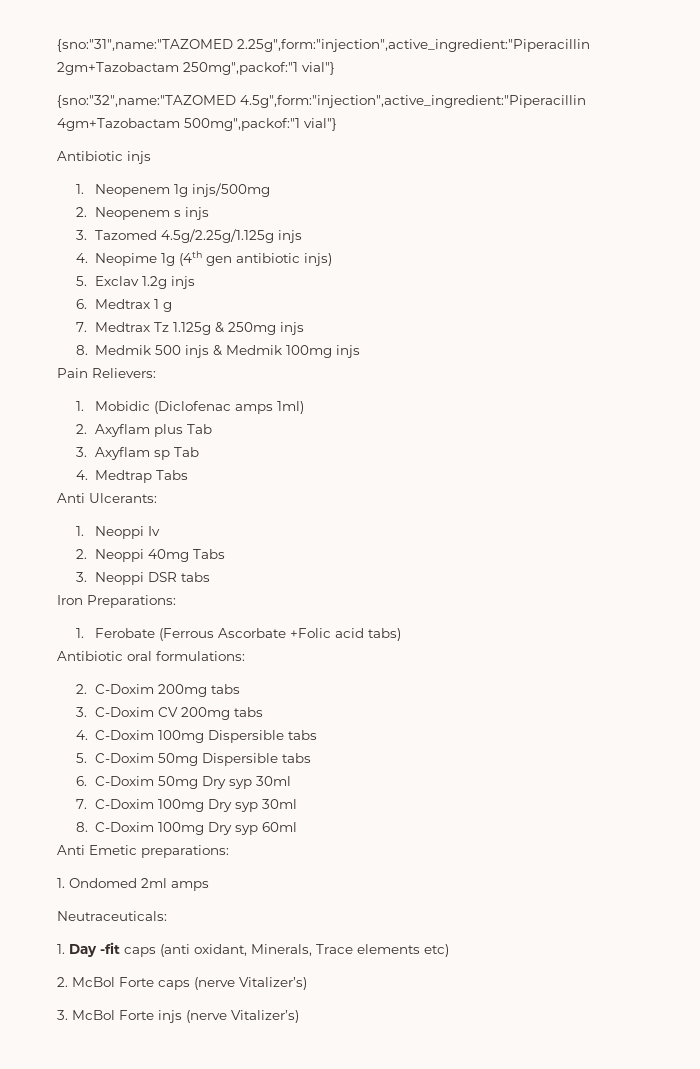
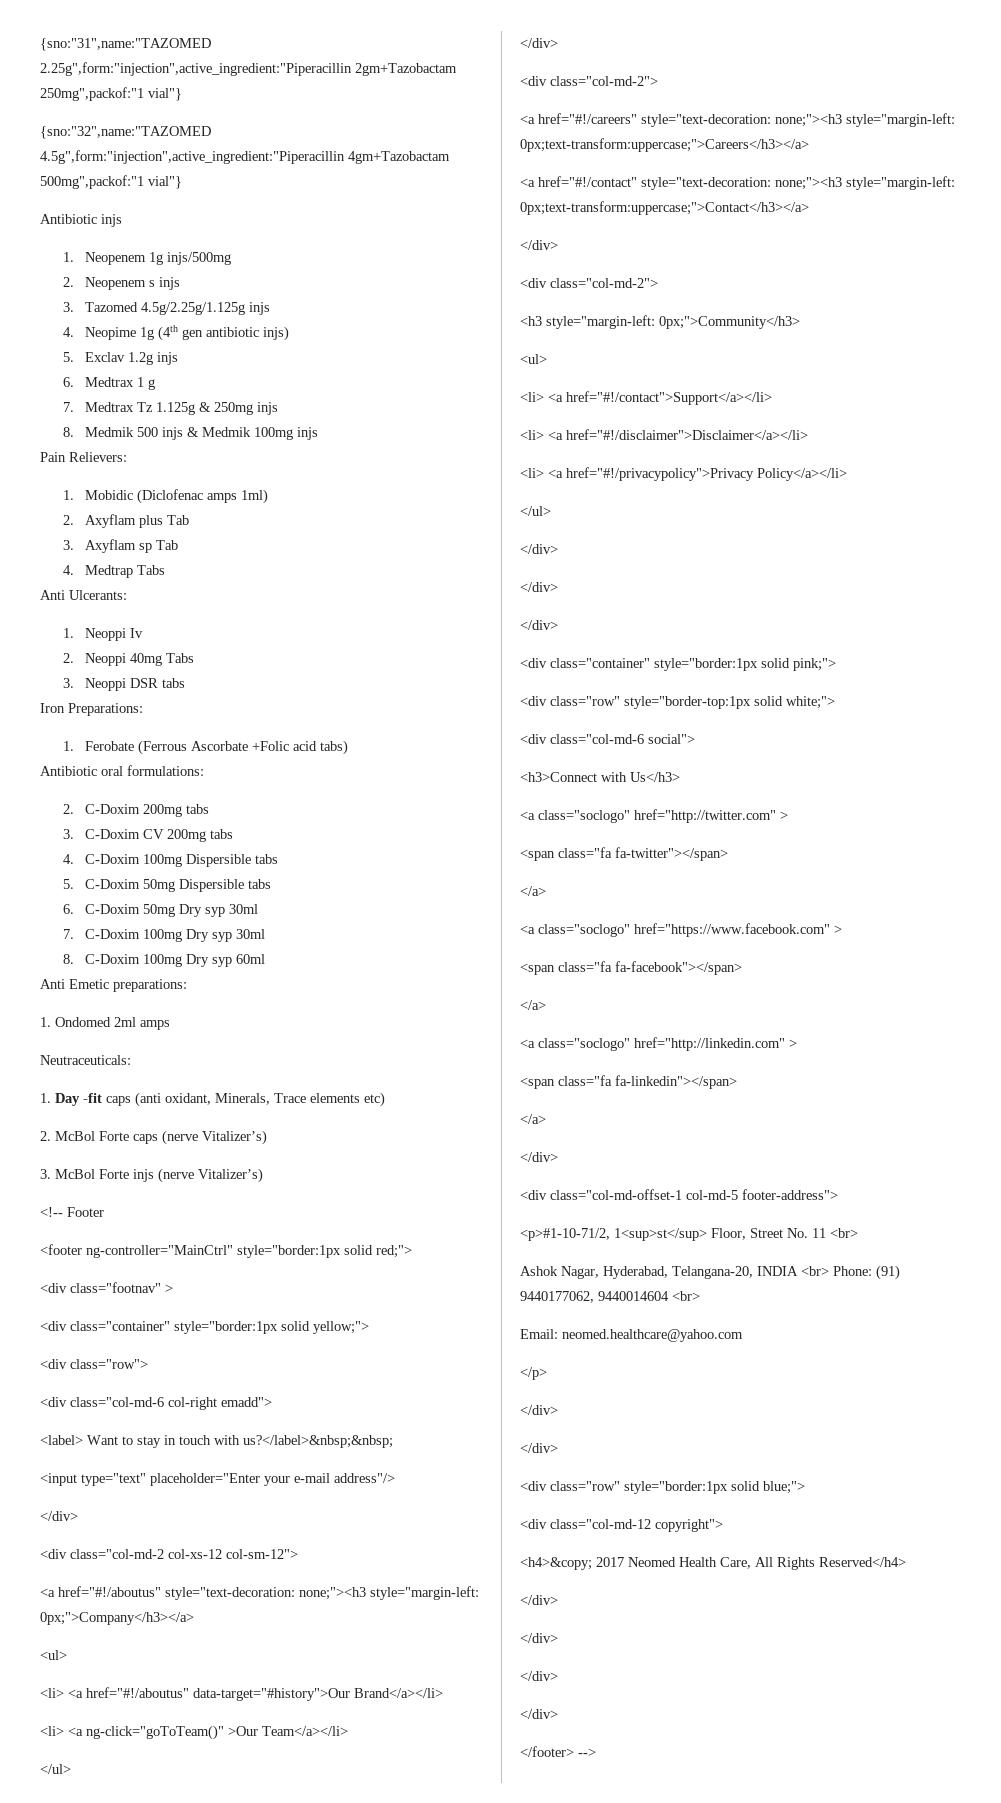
+ <!-- Footer
+ <footer ng-controller="MainCtrl" style="border:1px solid red;">
+ <div class="footnav" >
+ <div class="container" style="border:1px solid yellow;">
+ <div class="row">
+ <div class="col-md-6 col-right emadd">
+ <label> Want to stay in touch with us?</label>&nbsp;&nbsp;
+ <input type="text" placeholder="Enter your e-mail address"/>
+ </div>
+ <div class="col-md-2 col-xs-12 col-sm-12">
+ <a href="#!/aboutus" style="text-decoration: none;"><h3 style="margin-left: 0px;">Company</h3></a>
+ <ul>
+ <li> <a href="#!/aboutus" data-target="#history">Our Brand</a></li>
+ <li> <a ng-click="goToTeam()" >Our Team</a></li>
+ </ul>
+ </div>
+ <div class="col-md-2">
+ <a href="#!/careers" style="text-decoration: none;"><h3 style="margin-left: 0px;text-transform:uppercase;">Careers</h3></a>
+ <a href="#!/contact" style="text-decoration: none;"><h3 style="margin-left: 0px;text-transform:uppercase;">Contact</h3></a>
+ </div>
+ <div class="col-md-2">
+ <h3 style="margin-left: 0px;">Community</h3>
+ <ul>
+ <li> <a href="#!/contact">Support</a></li>
+ <li> <a href="#!/disclaimer">Disclaimer</a></li>
+ <li> <a href="#!/privacypolicy">Privacy Policy</a></li>
+ </ul>
+ </div>
+ </div>
+ </div>
+ <div class="container" style="border:1px solid pink;">
+ <div class="row" style="border-top:1px solid white;">
+ <div class="col-md-6 social">
+ <h3>Connect with Us</h3>
+ <a class="soclogo" href="http://twitter.com" >
+ <span class="fa fa-twitter"></span>
+ </a>
+ <a class="soclogo" href="https://www.facebook.com" >
+ <span class="fa fa-facebook"></span>
+ </a>
+ <a class="soclogo" href="http://linkedin.com" >
+ <span class="fa fa-linkedin"></span>
+ </a>
+ </div>
+ <div class="col-md-offset-1 col-md-5 footer-address">
+ <p>#1-10-71/2, 1<sup>st</sup> Floor, Street No. 11 <br>
+ Ashok Nagar, Hyderabad, Telangana-20, INDIA <br> Phone: (91) 9440177062, 9440014604 <br>
+ Email: neomed.healthcare@yahoo.com
+ </p>
+ </div>
+ </div>
+ <div class="row" style="border:1px solid blue;">
+ <div class="col-md-12 copyright">
+ <h4>&copy; 2017 Neomed Health Care, All Rights Reserved</h4>
+ </div>
+ </div>
+ </div>
+ </div>
+ </footer> -->

